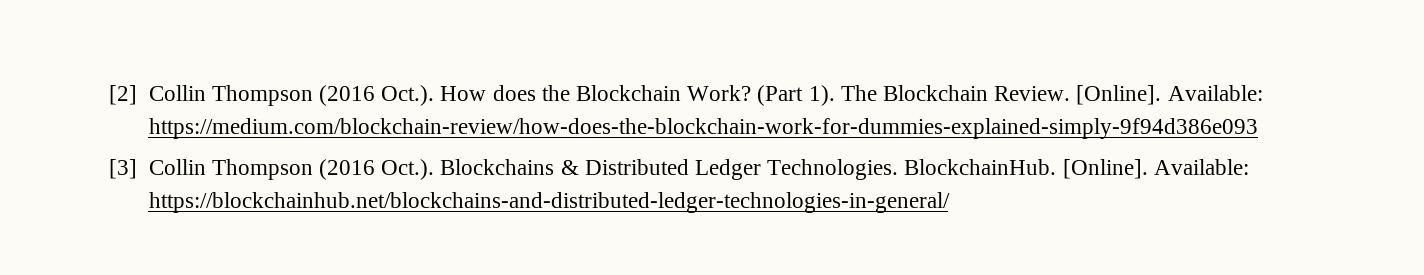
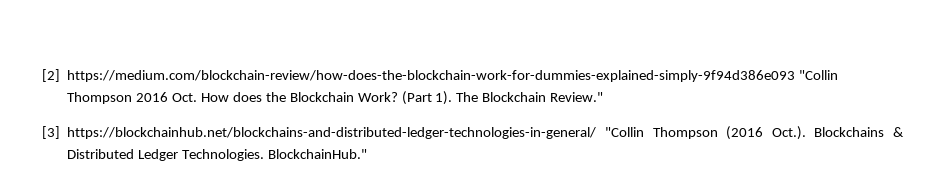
- [2] Collin Thompson (2016 Oct.). How does the Blockchain Work?
+ [2] https://medium.com/blockchain-review/how-does-the-blockchain-work-for-dummies-explained-simply-9f94d386e093 "Collin Thompson 2016 Oct. How does the Blockchain Work?
- The Blockchain Review. [Online]. Available: https://medium.com/blockchain-review/how-does-the-blockchain-work-for-dummies-explained-simply-9f94d386e093
+ The Blockchain Review."
- [3] Collin Thompson (2016 Oct.). Blockchains & Distributed Ledger Technologies.
+ [3] https://blockchainhub.net/blockchains-and-distributed-ledger-technologies-in-general/ "Collin Thompson (2016 Oct.). Blockchains & Distributed Ledger Technologies.
- BlockchainHub. [Online]. Available: https://blockchainhub.net/blockchains-and-distributed-ledger-technologies-in-general/
+ BlockchainHub."

